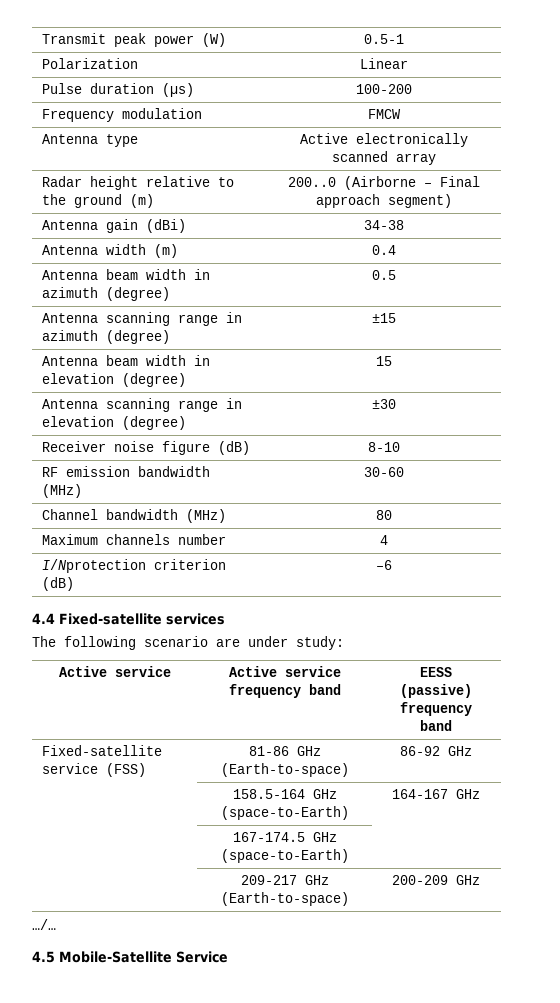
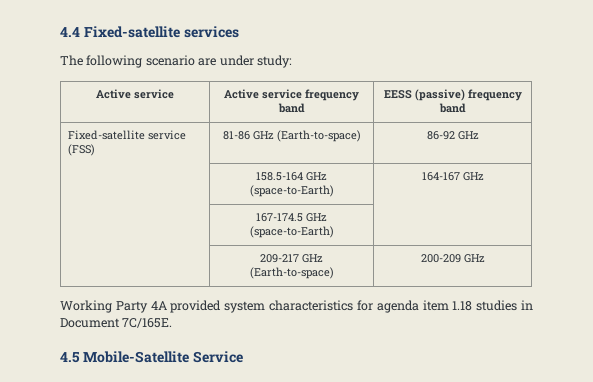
- Transmit peak power (W) | 0.5-1
- Polarization | Linear
- Pulse duration (µs) | 100-200
- Frequency modulation | FMCW
- Antenna type | Active electronically scanned array
- Radar height relative to the ground (m) | 200..0 (Airborne – Final approach segment)
- Antenna gain (dBi) | 34-38
- Antenna width (m) | 0.4
- Antenna beam width in azimuth (degree) | 0.5
- Antenna scanning range in azimuth (degree) | ±15
- Antenna beam width in elevation (degree) | 15
- Antenna scanning range in elevation (degree) | ±30
- Receiver noise figure (dB) | 8-10
- RF emission bandwidth (MHz) | 30-60
- Channel bandwidth (MHz) | 80
- Maximum channels number | 4
- I/Nprotection criterion (dB) | –6
- …/…
+ Working Party 4A provided system characteristics for agenda item 1.18 studies in Document 7C/165E.

